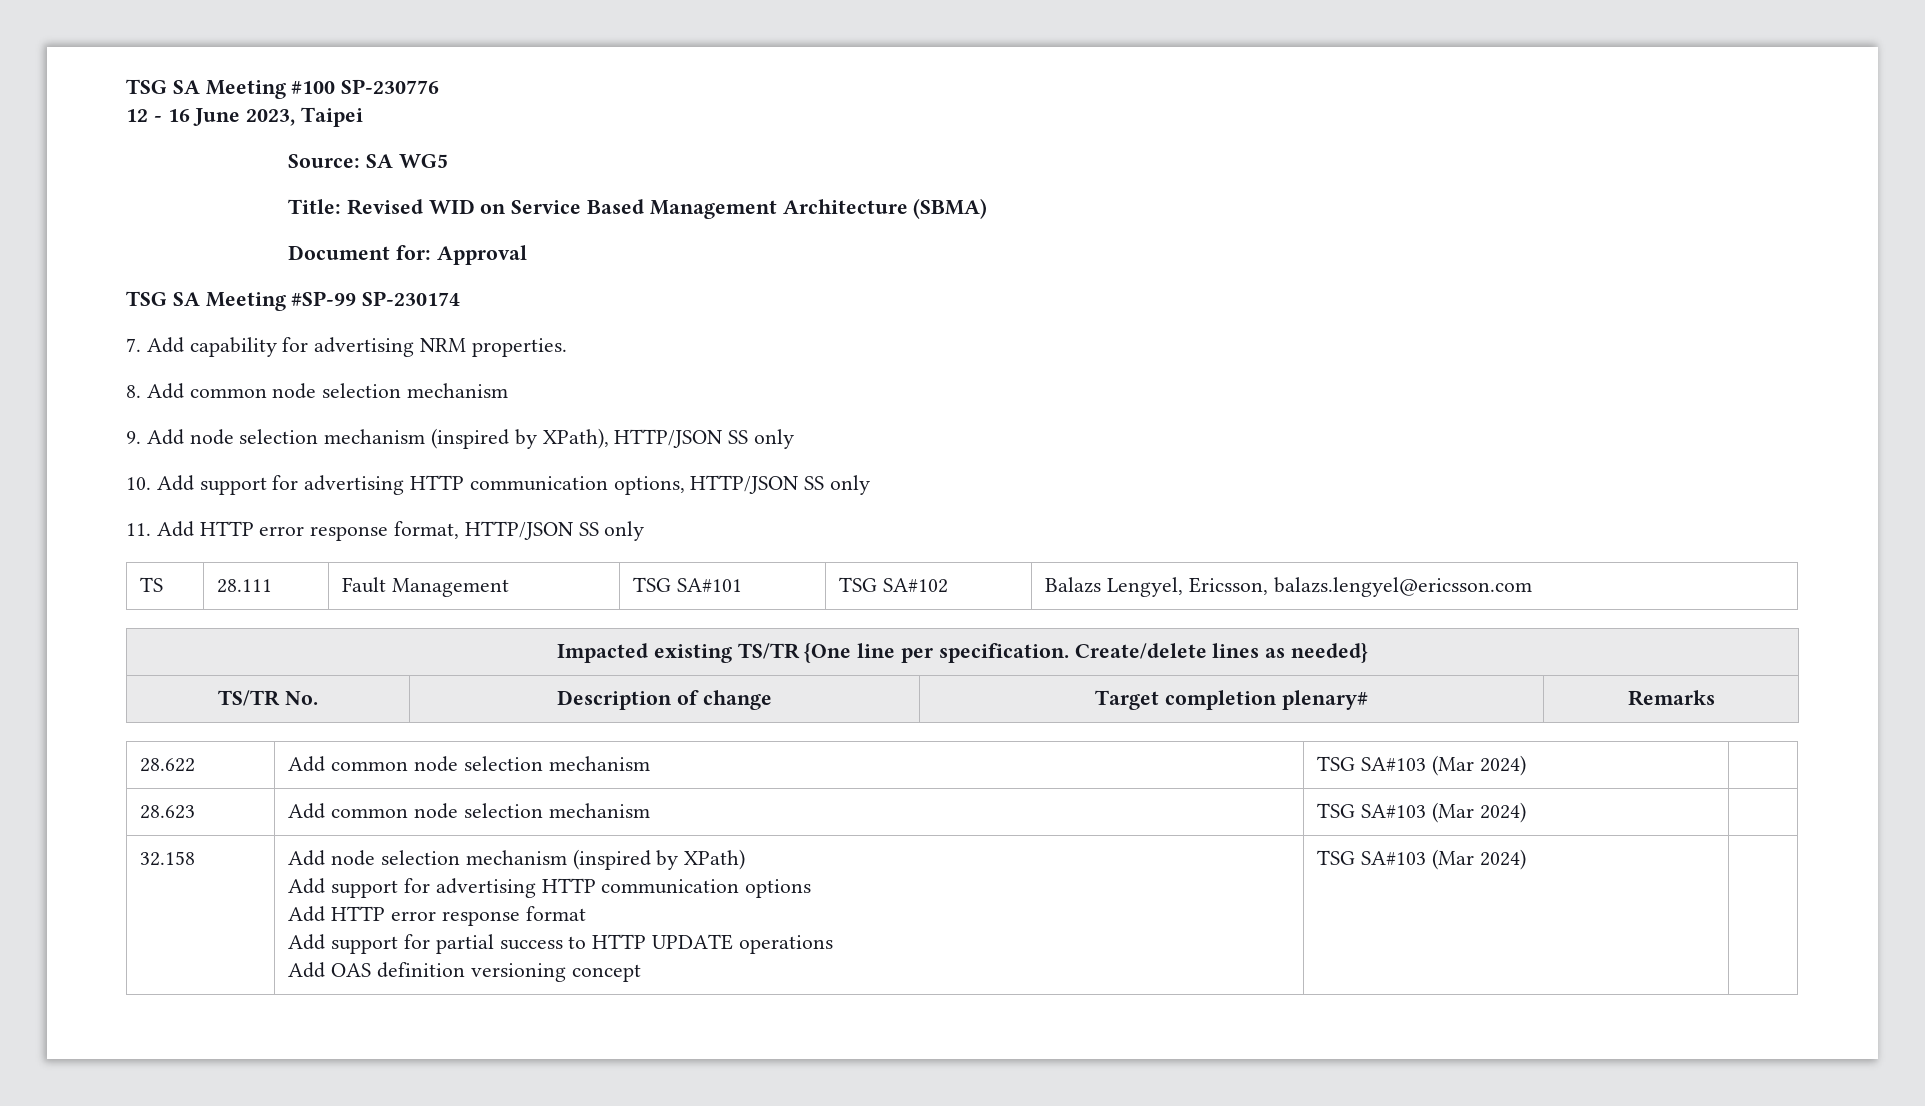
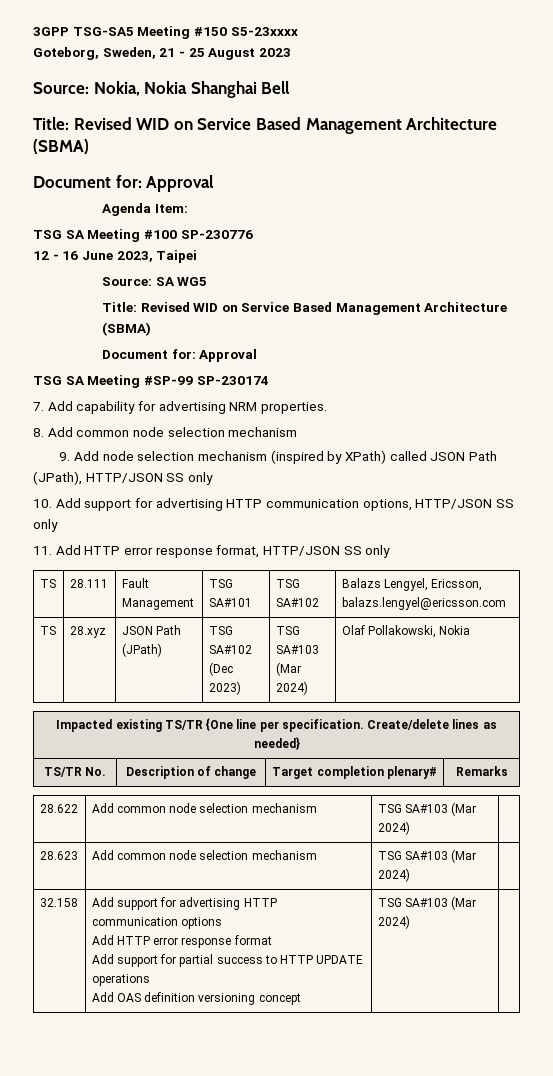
+ 3GPP TSG-SA5 Meeting #150 S5-23xxxx
+ Goteborg, Sweden, 21 - 25 August 2023
+ Source: Nokia, Nokia Shanghai Bell
+ Title: Revised WID on Service Based Management Architecture (SBMA)
+ Document for: Approval
+ Agenda Item:
- 9. Add node selection mechanism (inspired by XPath), HTTP/JSON SS only
+ 9. Add node selection mechanism (inspired by XPath) called JSON Path (JPath), HTTP/JSON SS only
+ TS | 28.xyz | JSON Path (JPath) | TSG SA#102 (Dec 2023) | TSG SA#103 (Mar 2024) | Olaf Pollakowski, Nokia
- 32.158 | Add node selection mechanism (inspired by XPath)
- Add support for advertising HTTP communication options
+ 32.158 | Add support for advertising HTTP communication options

